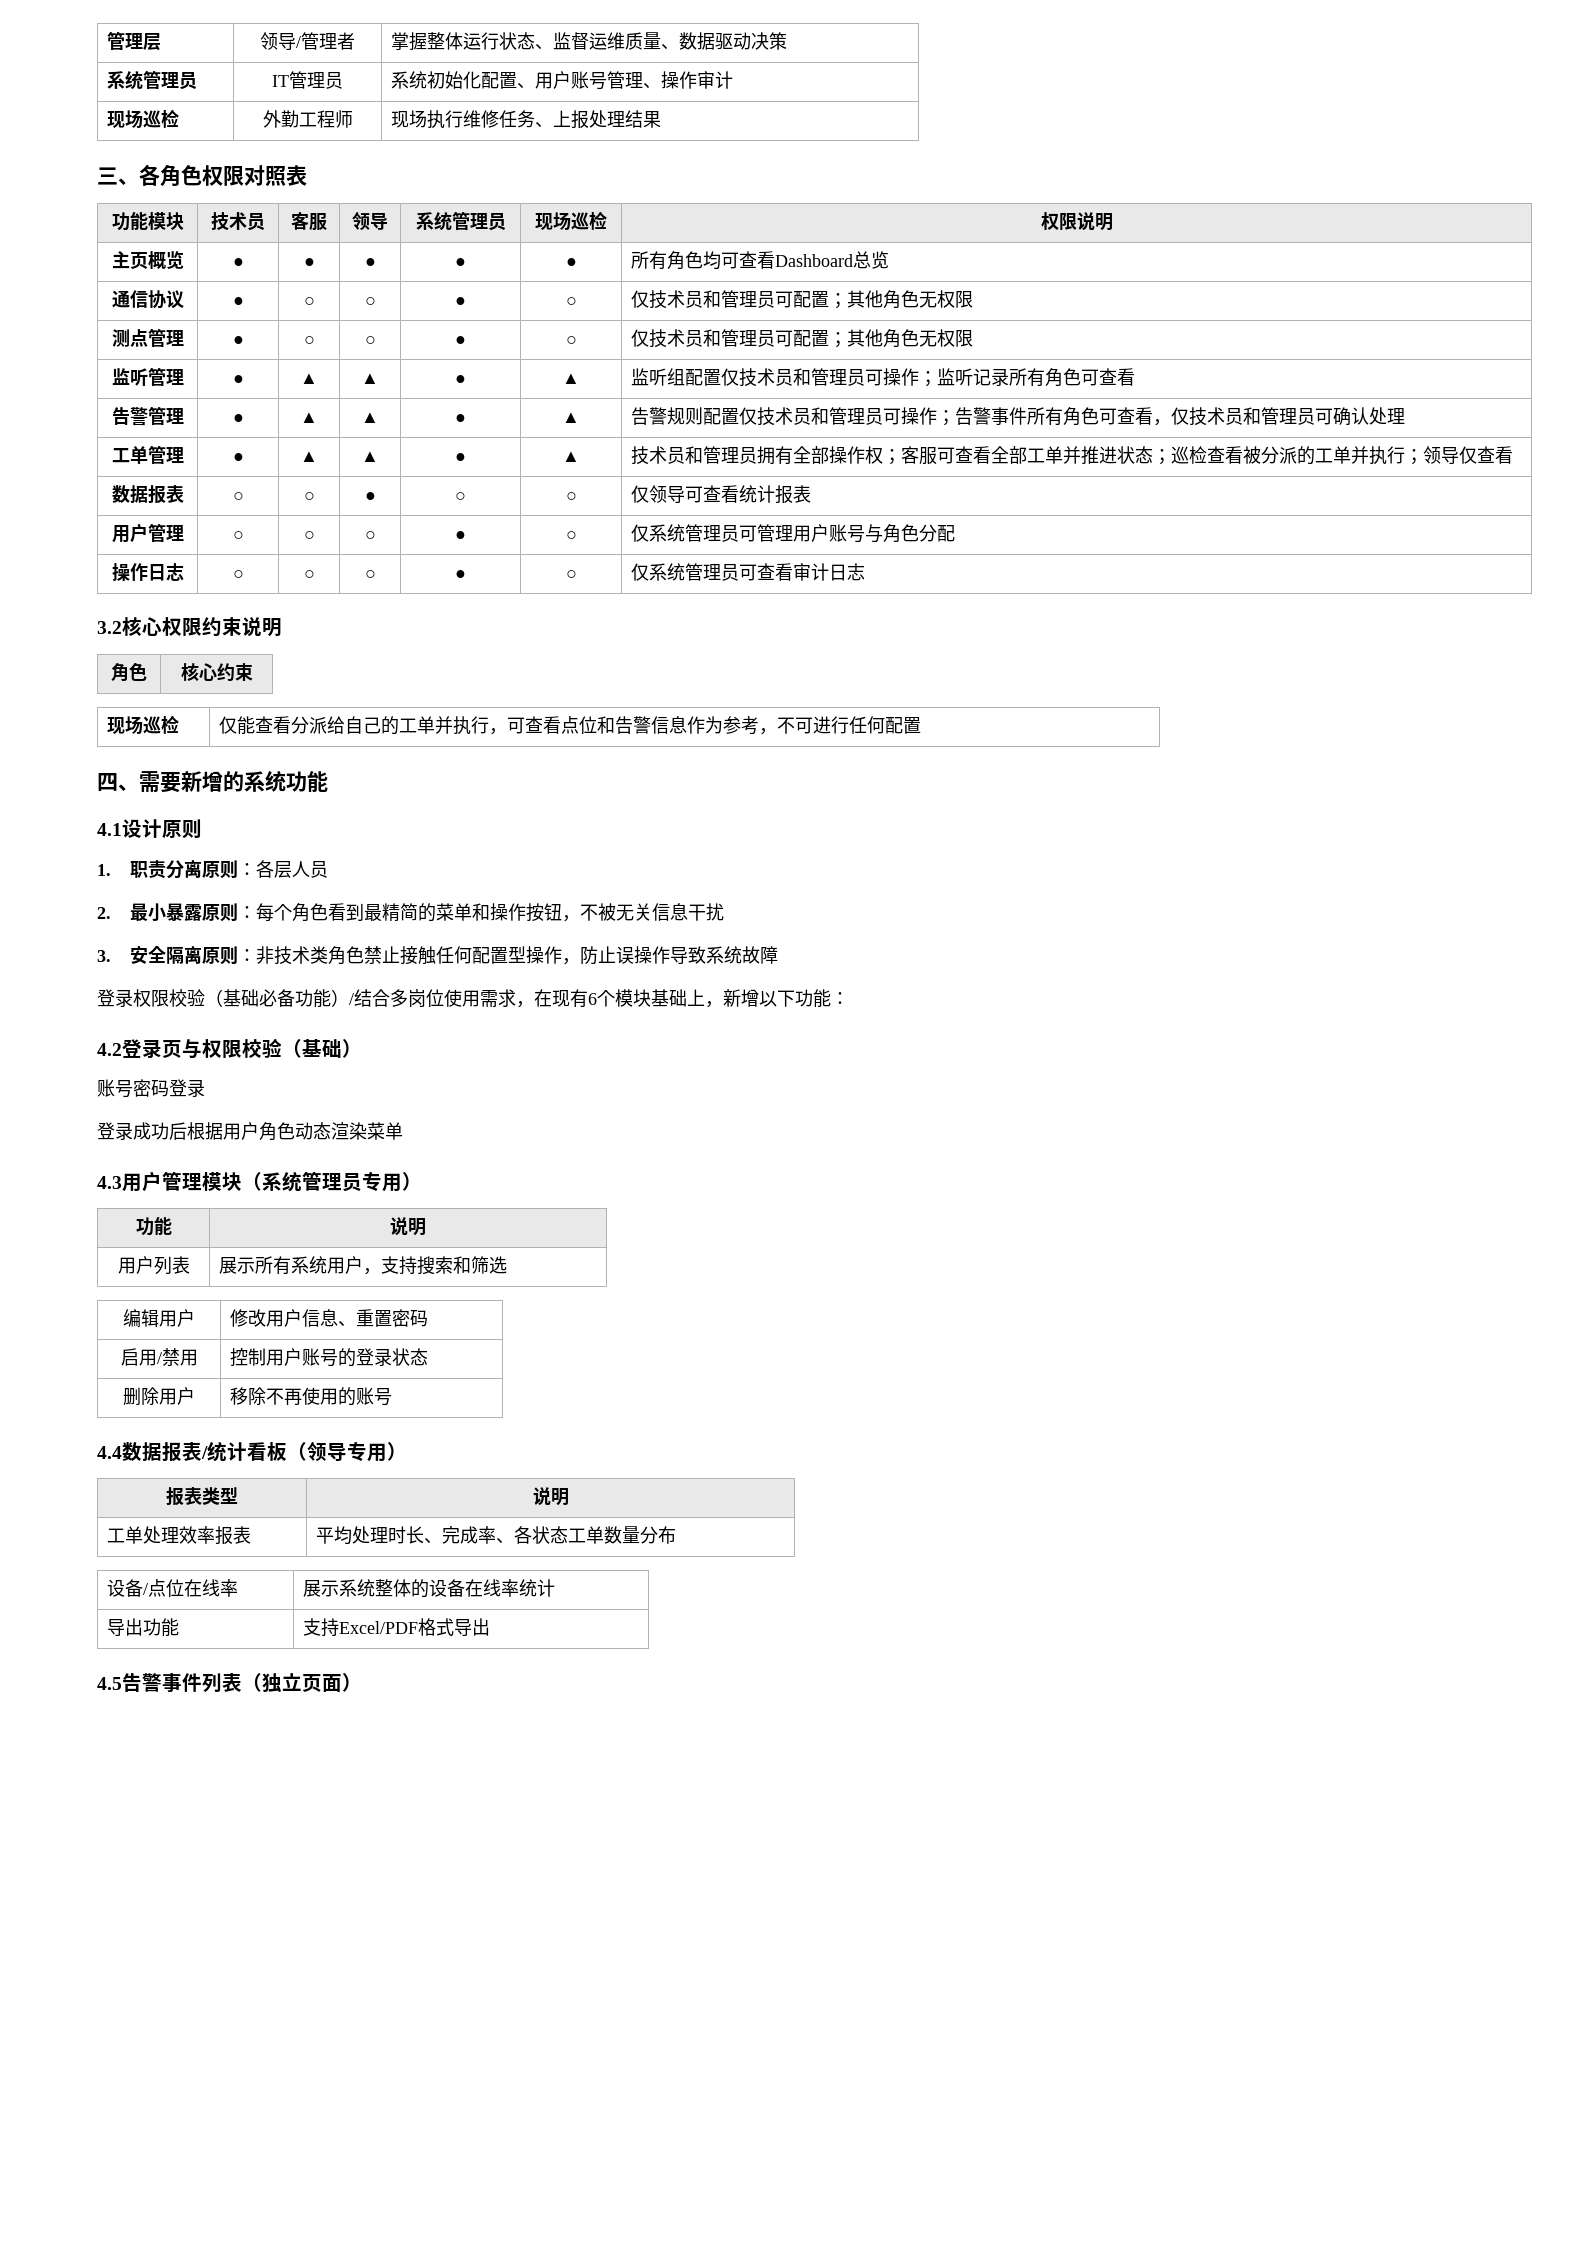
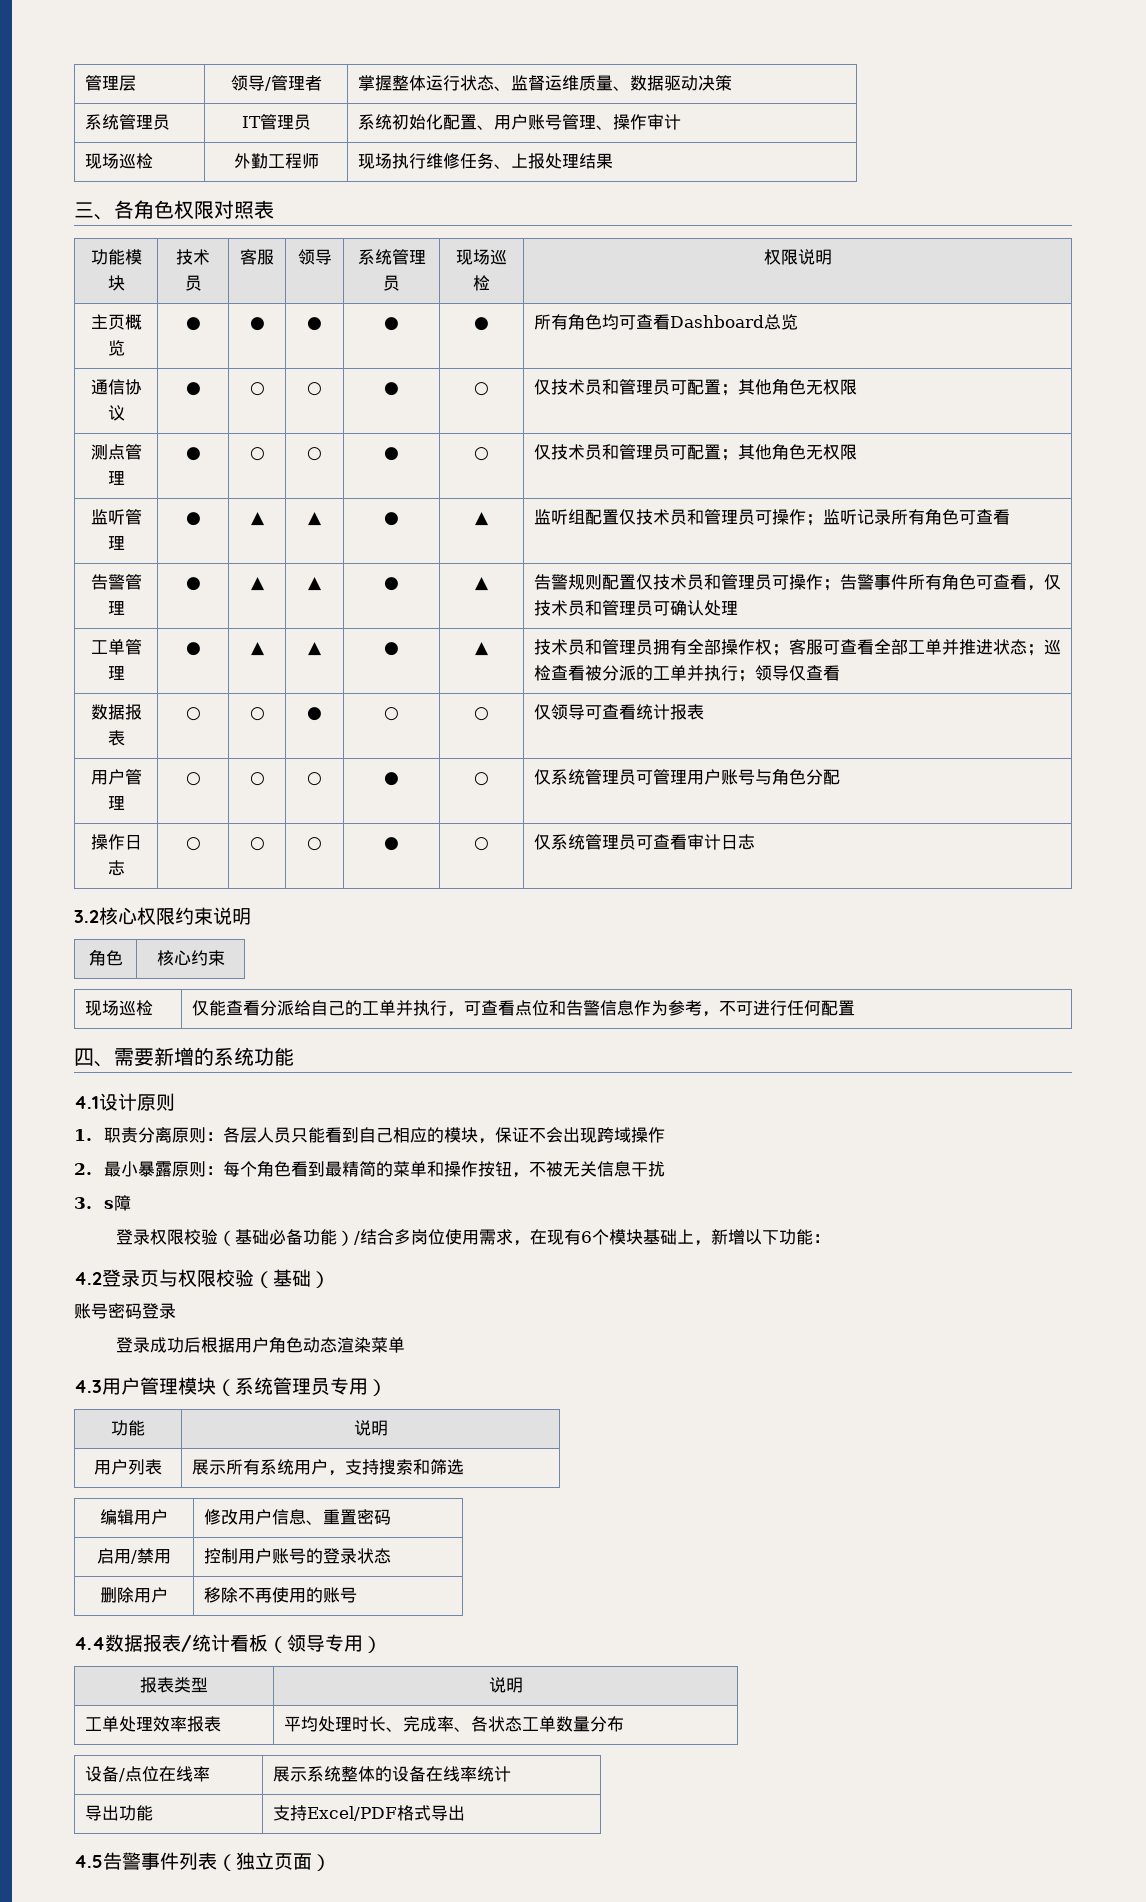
- 1.职责分离原则：各层人员
+ 1.职责分离原则：各层人员只能看到自己相应的模块，保证不会出现跨域操作
- 3.安全隔离原则：非技术类角色禁止接触任何配置型操作，防止误操作导致系统故障
+ 3. s障

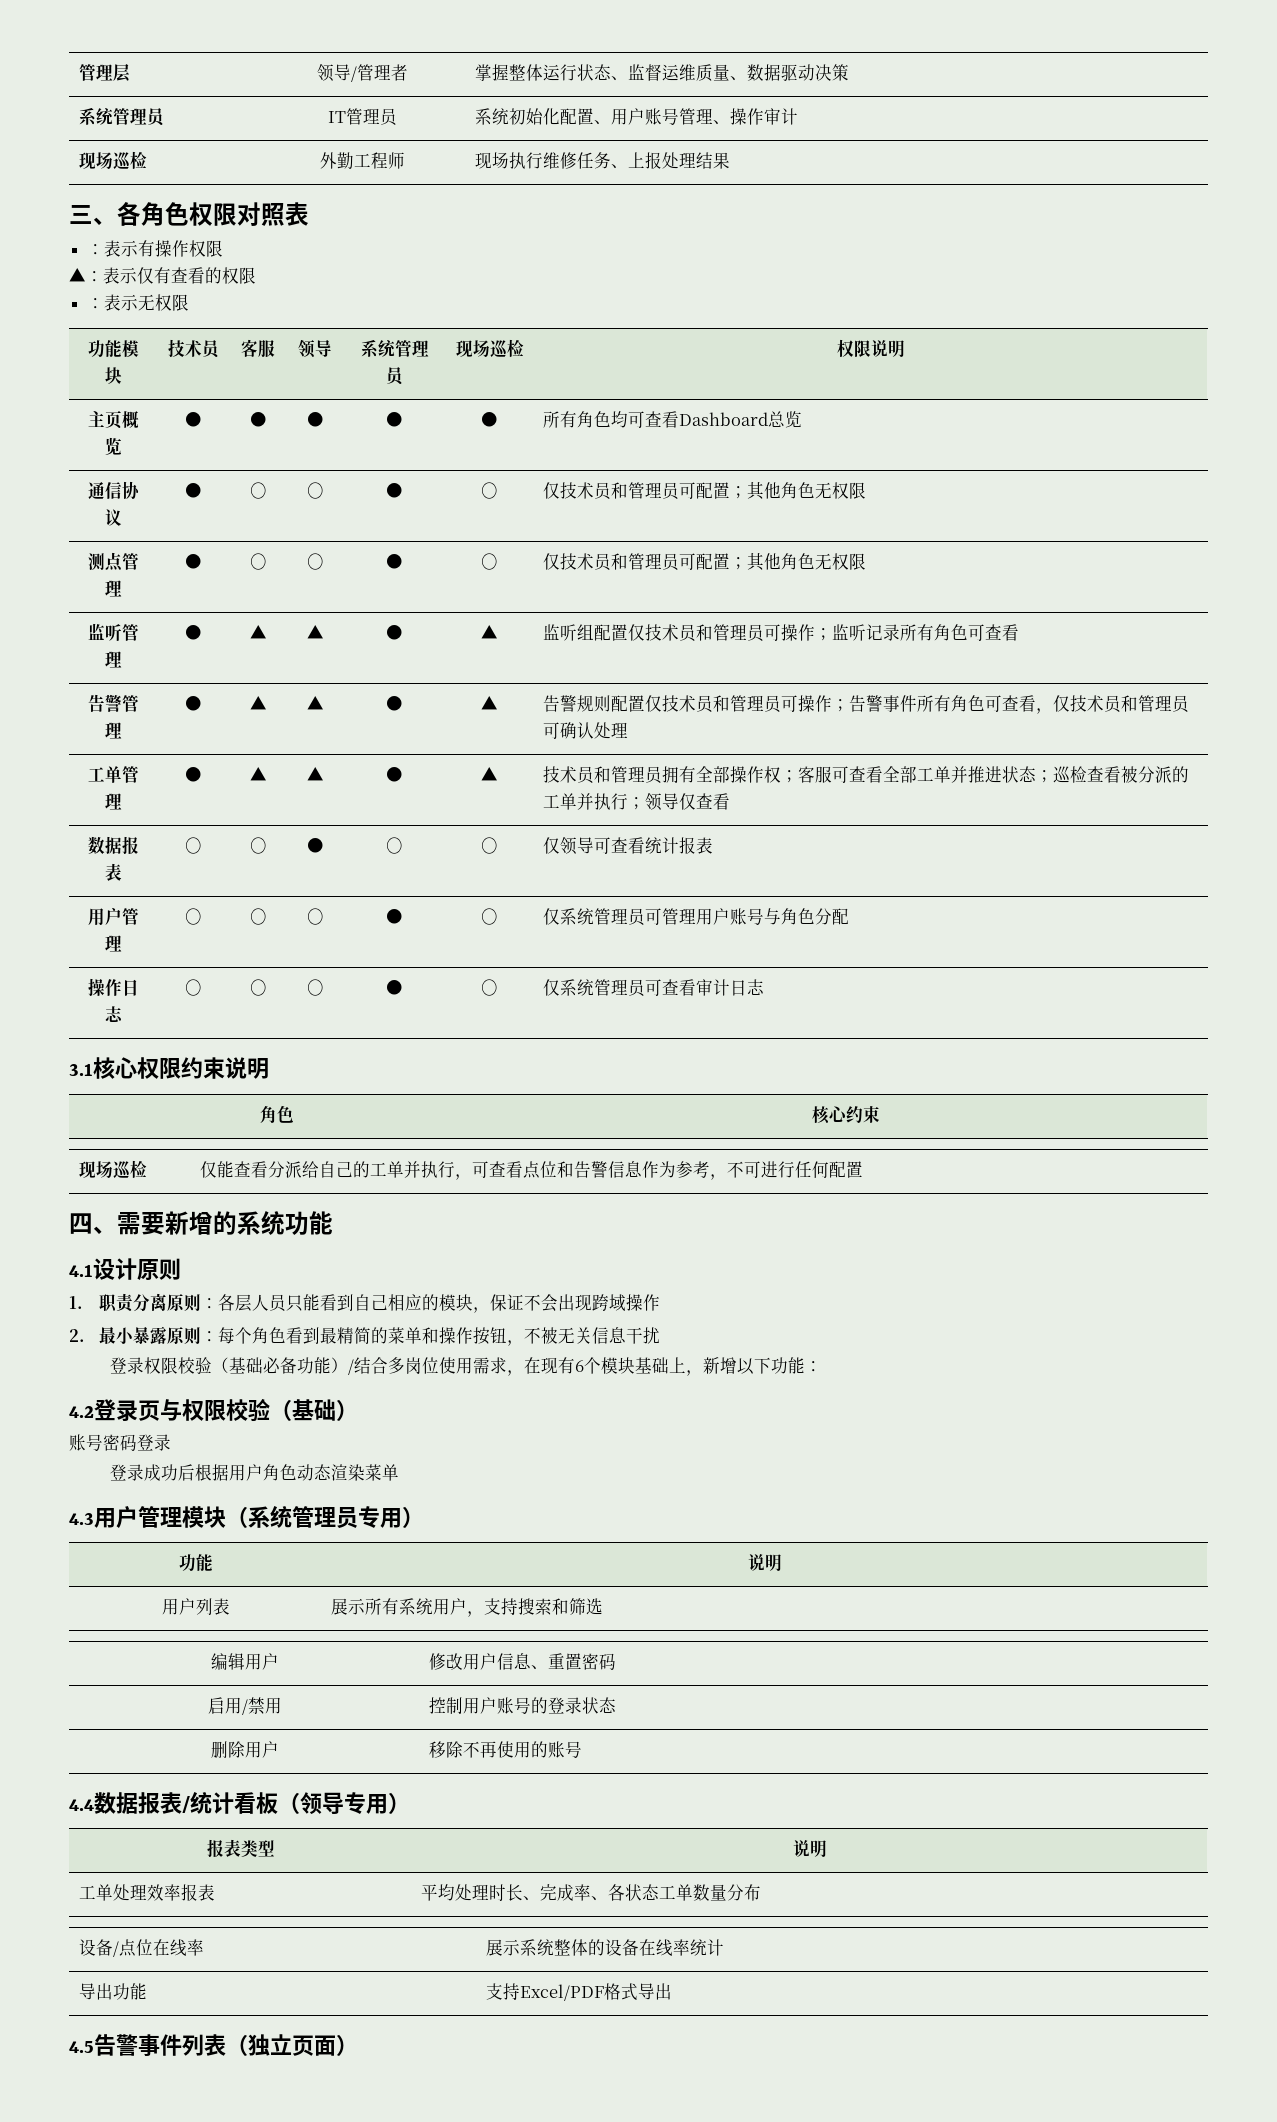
+ ：表示有操作权限
+ ▲：表示仅有查看的权限
+ ：表示无权限
- 3.2核心权限约束说明
+ 3.1核心权限约束说明
- 3. s障

